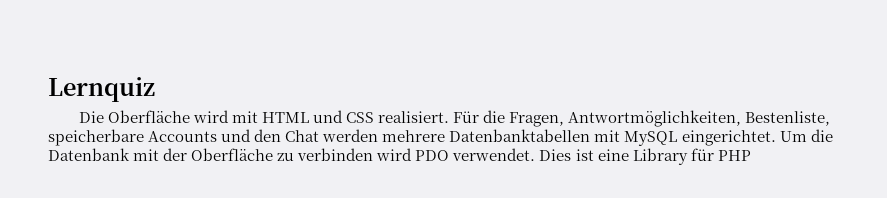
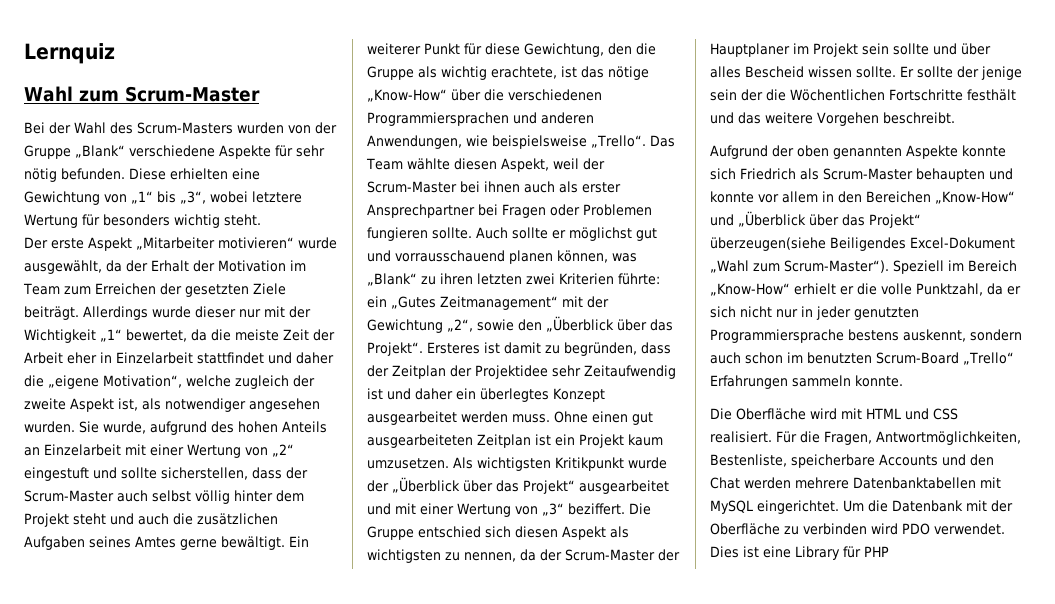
+ Wahl zum Scrum-Master
+ Bei der Wahl des Scrum-Masters wurden von der Gruppe „Blank“ verschiedene Aspekte für sehr nötig befunden. Diese erhielten eine Gewichtung von „1“ bis „3“, wobei letztere Wertung für besonders wichtig steht.
+ Der erste Aspekt „Mitarbeiter motivieren“ wurde ausgewählt, da der Erhalt der Motivation im Team zum Erreichen der gesetzten Ziele beiträgt. Allerdings wurde dieser nur mit der Wichtigkeit „1“ bewertet, da die meiste Zeit der Arbeit eher in Einzelarbeit stattfindet und daher die „eigene Motivation“, welche zugleich der zweite Aspekt ist, als notwendiger angesehen wurden. Sie wurde, aufgrund des hohen Anteils an Einzelarbeit mit einer Wertung von „2“ eingestuft und sollte sicherstellen, dass der Scrum-Master auch selbst völlig hinter dem Projekt steht und auch die zusätzlichen Aufgaben seines Amtes gerne bewältigt. Ein weiterer Punkt für diese Gewichtung, den die Gruppe als wichtig erachtete, ist das nötige „Know-How“ über die verschiedenen Programmiersprachen und anderen Anwendungen, wie beispielsweise „Trello“. Das Team wählte diesen Aspekt, weil der Scrum-Master bei ihnen auch als erster Ansprechpartner bei Fragen oder Problemen fungieren sollte. Auch sollte er möglichst gut und vorrausschauend planen können, was „Blank“ zu ihren letzten zwei Kriterien führte: ein „Gutes Zeitmanagement“ mit der Gewichtung „2“, sowie den „Überblick über das Projekt“. Ersteres ist damit zu begründen, dass der Zeitplan der Projektidee sehr Zeitaufwendig ist und daher ein überlegtes Konzept ausgearbeitet werden muss. Ohne einen gut ausgearbeiteten Zeitplan ist ein Projekt kaum umzusetzen. Als wichtigsten Kritikpunkt wurde der „Überblick über das Projekt“ ausgearbeitet und mit einer Wertung von „3“ beziffert. Die Gruppe entschied sich diesen Aspekt als wichtigsten zu nennen, da der Scrum-Master der Hauptplaner im Projekt sein sollte und über alles Bescheid wissen sollte. Er sollte der jenige sein der die Wöchentlichen Fortschritte festhält und das weitere Vorgehen beschreibt.
+ Aufgrund der oben genannten Aspekte konnte sich Friedrich als Scrum-Master behaupten und konnte vor allem in den Bereichen „Know-How“ und „Überblick über das Projekt“ überzeugen(siehe Beiligendes Excel-Dokument „Wahl zum Scrum-Master“). Speziell im Bereich „Know-How“ erhielt er die volle Punktzahl, da er sich nicht nur in jeder genutzten Programmiersprache bestens auskennt, sondern auch schon im benutzten Scrum-Board „Trello“ Erfahrungen sammeln konnte.

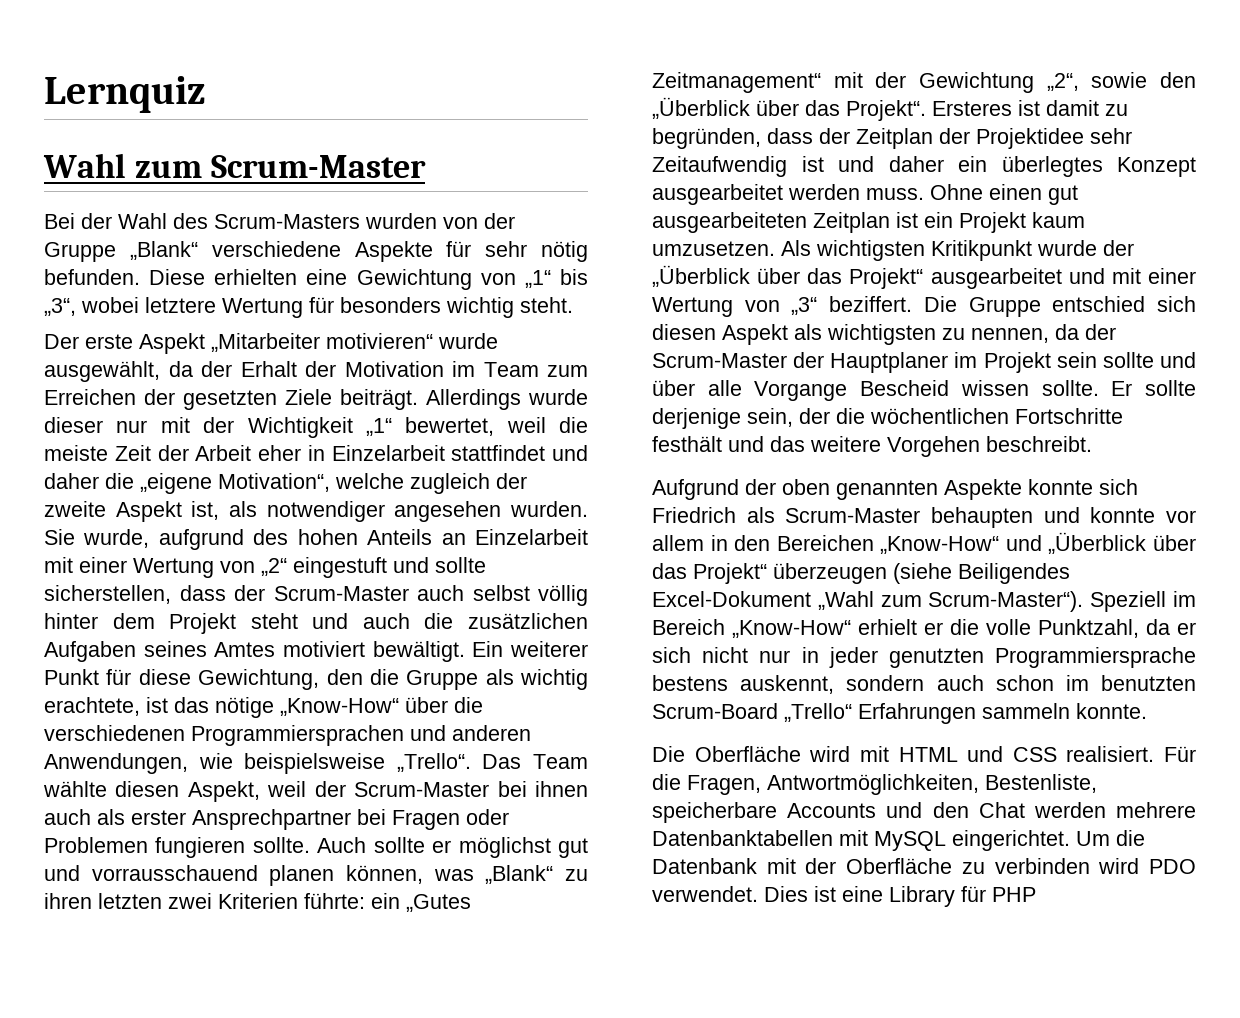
- Allerdings wurde dieser nur mit der Wichtigkeit „1“ bewertet, da die meiste Zeit der Arbeit eher in Einzelarbeit stattfindet und daher die „eigene Motivation“, welche zugleich der zweite Aspekt ist, als notwendiger angesehen wurden.
+ Allerdings wurde dieser nur mit der Wichtigkeit „1“ bewertet, weil die meiste Zeit der Arbeit eher in Einzelarbeit stattfindet und daher die „eigene Motivation“, welche zugleich der zweite Aspekt ist, als notwendiger angesehen wurden.
- Sie wurde, aufgrund des hohen Anteils an Einzelarbeit mit einer Wertung von „2“ eingestuft und sollte sicherstellen, dass der Scrum-Master auch selbst völlig hinter dem Projekt steht und auch die zusätzlichen Aufgaben seines Amtes gerne bewältigt.
+ Sie wurde, aufgrund des hohen Anteils an Einzelarbeit mit einer Wertung von „2“ eingestuft und sollte sicherstellen, dass der Scrum-Master auch selbst völlig hinter dem Projekt steht und auch die zusätzlichen Aufgaben seines Amtes motiviert bewältigt.
- Die Gruppe entschied sich diesen Aspekt als wichtigsten zu nennen, da der Scrum-Master der Hauptplaner im Projekt sein sollte und über alles Bescheid wissen sollte.
+ Die Gruppe entschied sich diesen Aspekt als wichtigsten zu nennen, da der Scrum-Master der Hauptplaner im Projekt sein sollte und über alle Vorgange Bescheid wissen sollte.
- Er sollte der jenige sein der die Wöchentlichen Fortschritte festhält und das weitere Vorgehen beschreibt.
+ Er sollte derjenige sein, der die wöchentlichen Fortschritte festhält und das weitere Vorgehen beschreibt.
- Aufgrund der oben genannten Aspekte konnte sich Friedrich als Scrum-Master behaupten und konnte vor allem in den Bereichen „Know-How“ und „Überblick über das Projekt“ überzeugen(siehe Beiligendes Excel-Dokument „Wahl zum Scrum-Master“).
+ Aufgrund der oben genannten Aspekte konnte sich Friedrich als Scrum-Master behaupten und konnte vor allem in den Bereichen „Know-How“ und „Überblick über das Projekt“ überzeugen (siehe Beiligendes Excel-Dokument „Wahl zum Scrum-Master“).

